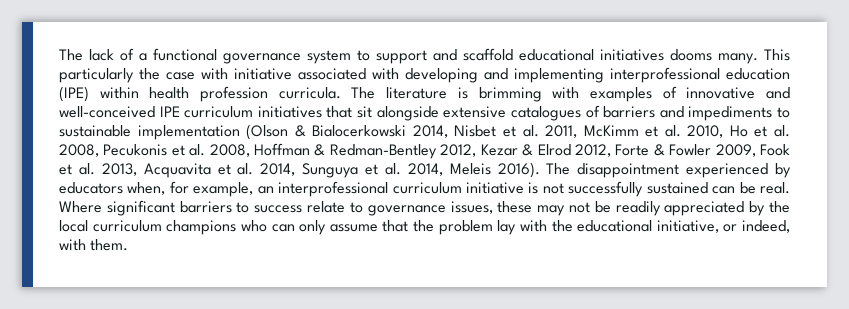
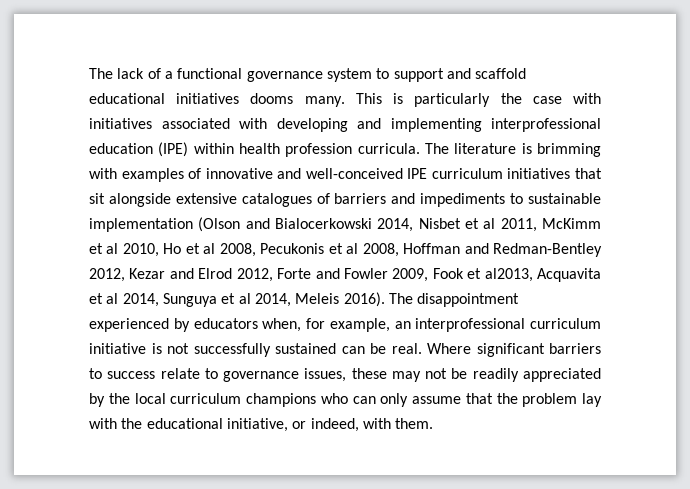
- This particularly the case with initiative associated with developing and implementing interprofessional education (IPE) within health profession curricula.
+ This is particularly the case with initiatives associated with developing and implementing interprofessional education (IPE) within health profession curricula.
- The literature is brimming with examples of innovative and well-conceived IPE curriculum initiatives that sit alongside extensive catalogues of barriers and impediments to sustainable implementation (Olson & Bialocerkowski 2014, Nisbet et al. 2011, McKimm et al. 2010, Ho et al. 2008, Pecukonis et al. 2008, Hoffman & Redman-Bentley 2012, Kezar & Elrod 2012, Forte & Fowler 2009, Fook et al. 2013, Acquavita et al. 2014, Sunguya et al. 2014, Meleis 2016).
+ The literature is brimming with examples of innovative and well-conceived IPE curriculum initiatives that sit alongside extensive catalogues of barriers and impediments to sustainable implementation (Olson and Bialocerkowski 2014, Nisbet et al 2011, McKimm et al 2010, Ho et al 2008, Pecukonis et al 2008, Hoffman and Redman-Bentley 2012, Kezar and Elrod 2012, Forte and Fowler 2009, Fook et al2013, Acquavita et al 2014, Sunguya et al 2014, Meleis 2016).

